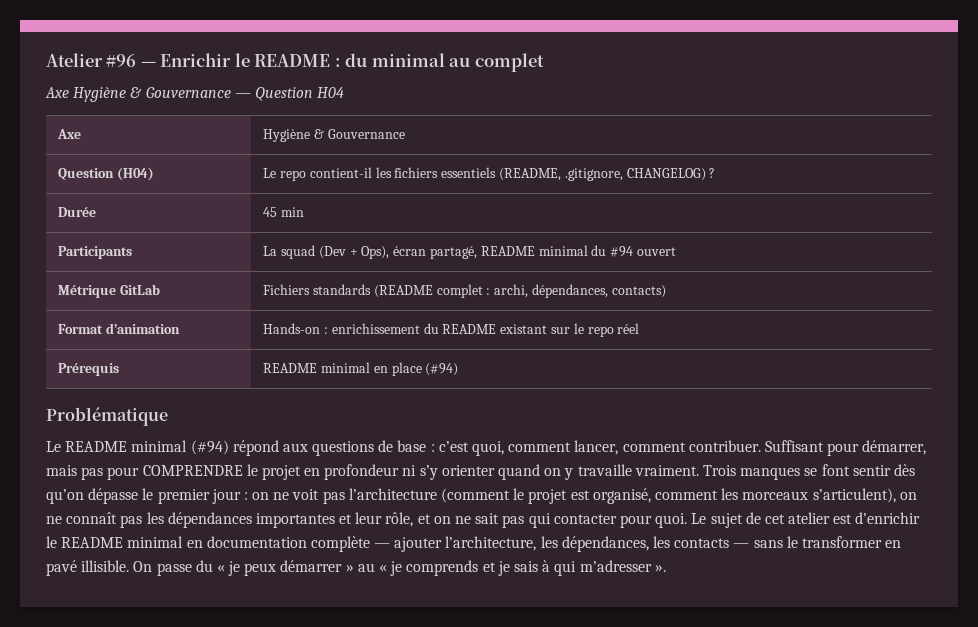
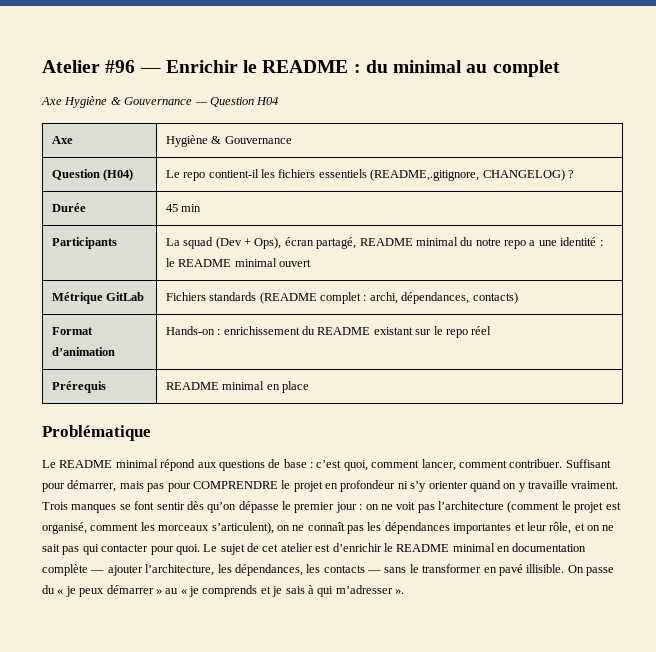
- Question (H04) | Le repo contient-il les fichiers essentiels (README, .gitignore, CHANGELOG) ?
+ Question (H04) | Le repo contient-il les fichiers essentiels (README,.gitignore, CHANGELOG) ?
- Participants | La squad (Dev + Ops), écran partagé, README minimal du #94 ouvert
+ Participants | La squad (Dev + Ops), écran partagé, README minimal du notre repo a une identité : le README minimal ouvert
- Prérequis | README minimal en place (#94)
+ Prérequis | README minimal en place
- Le README minimal (#94) répond aux questions de base : c’est quoi, comment lancer, comment contribuer.
+ Le README minimal répond aux questions de base : c’est quoi, comment lancer, comment contribuer.

